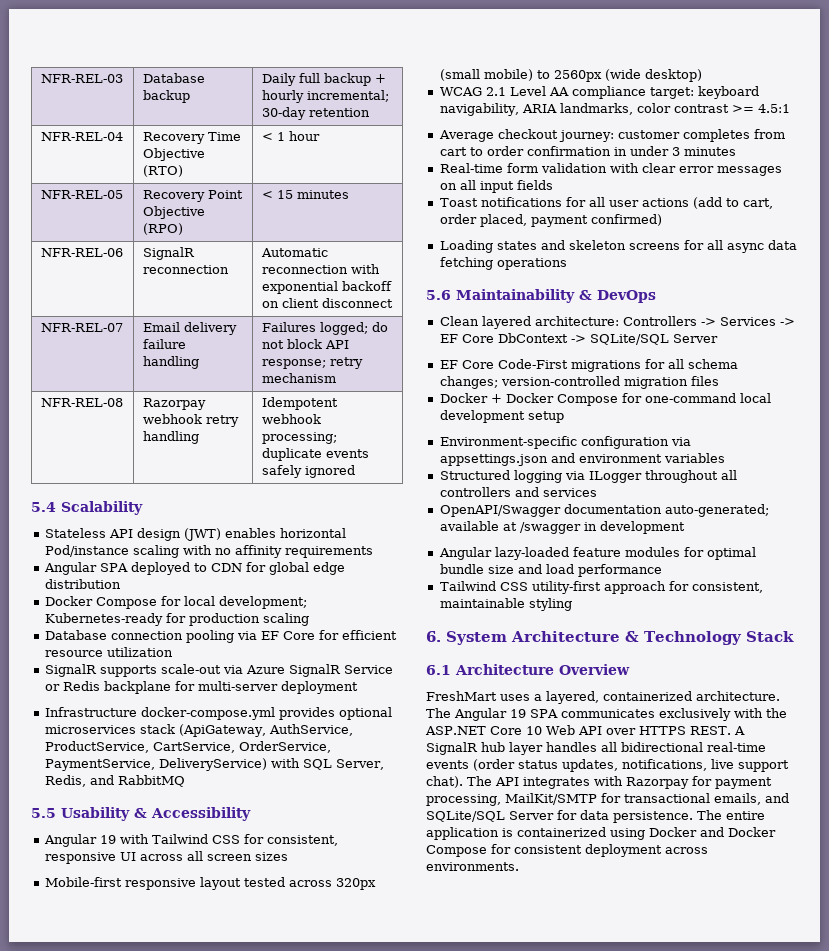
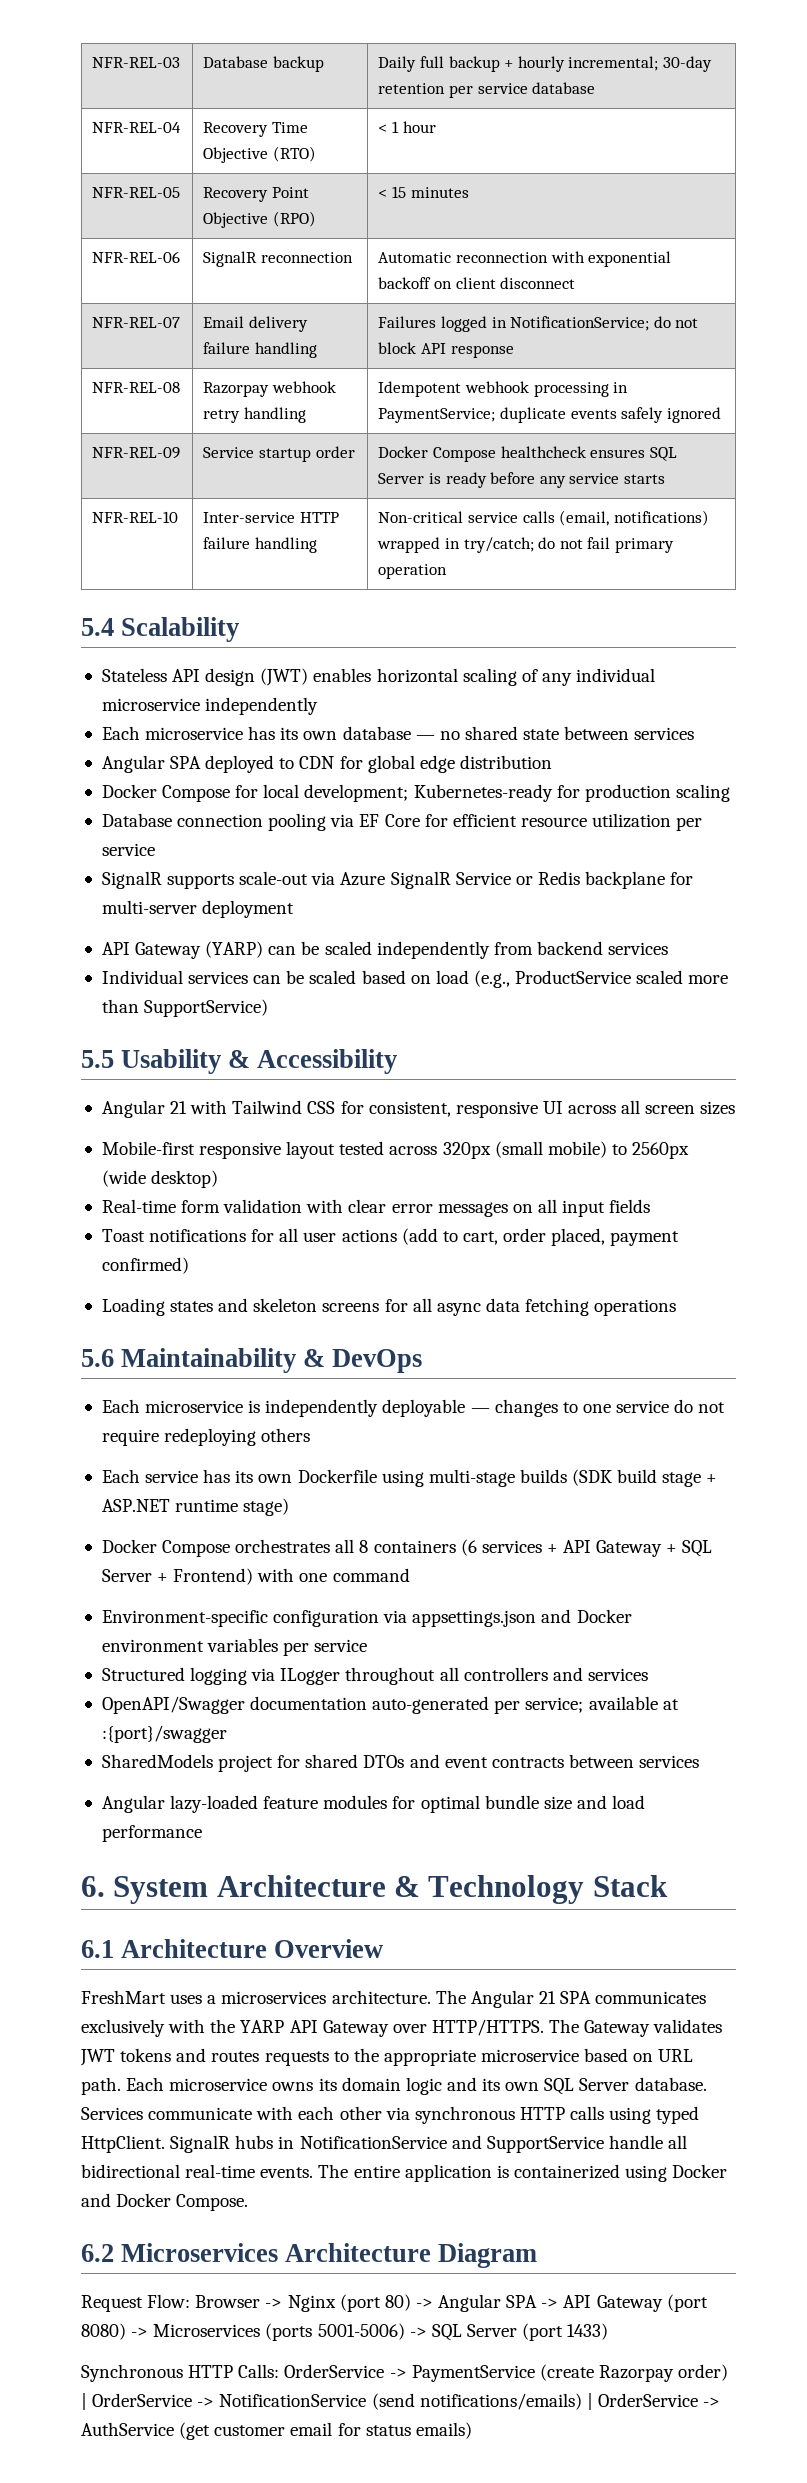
- NFR-REL-03 | Database backup | Daily full backup + hourly incremental; 30-day retention
+ NFR-REL-03 | Database backup | Daily full backup + hourly incremental; 30-day retention per service database
- NFR-REL-07 | Email delivery failure handling | Failures logged; do not block API response; retry mechanism
+ NFR-REL-07 | Email delivery failure handling | Failures logged in NotificationService; do not block API response
- NFR-REL-08 | Razorpay webhook retry handling | Idempotent webhook processing; duplicate events safely ignored
+ NFR-REL-08 | Razorpay webhook retry handling | Idempotent webhook processing in PaymentService; duplicate events safely ignored
+ NFR-REL-09 | Service startup order | Docker Compose healthcheck ensures SQL Server is ready before any service starts
+ NFR-REL-10 | Inter-service HTTP failure handling | Non-critical service calls (email, notifications) wrapped in try/catch; do not fail primary operation
- Stateless API design (JWT) enables horizontal Pod/instance scaling with no affinity requirements
+ Stateless API design (JWT) enables horizontal scaling of any individual microservice independently
+ Each microservice has its own database — no shared state between services
- Database connection pooling via EF Core for efficient resource utilization
+ Database connection pooling via EF Core for efficient resource utilization per service
- Infrastructure docker-compose.yml provides optional microservices stack (ApiGateway, AuthService, ProductService, CartService, OrderService, PaymentService, DeliveryService) with SQL Server, Redis, and RabbitMQ
+ API Gateway (YARP) can be scaled independently from backend services
+ Individual services can be scaled based on load (e.g., ProductService scaled more than SupportService)
- Angular 19 with Tailwind CSS for consistent, responsive UI across all screen sizes
+ Angular 21 with Tailwind CSS for consistent, responsive UI across all screen sizes
- WCAG 2.1 Level AA compliance target: keyboard navigability, ARIA landmarks, color contrast >= 4.5:1
- Average checkout journey: customer completes from cart to order confirmation in under 3 minutes
- Clean layered architecture: Controllers -> Services -> EF Core DbContext -> SQLite/SQL Server
- EF Core Code-First migrations for all schema changes; version-controlled migration files
- Docker + Docker Compose for one-command local development setup
+ Each microservice is independently deployable — changes to one service do not require redeploying others
+ Each service has its own Dockerfile using multi-stage builds (SDK build stage + ASP.NET runtime stage)
+ Docker Compose orchestrates all 8 containers (6 services + API Gateway + SQL Server + Frontend) with one command
- Environment-specific configuration via appsettings.json and environment variables
+ Environment-specific configuration via appsettings.json and Docker environment variables per service
- OpenAPI/Swagger documentation auto-generated; available at /swagger in development
+ OpenAPI/Swagger documentation auto-generated per service; available at :{port}/swagger
+ SharedModels project for shared DTOs and event contracts between services
- Tailwind CSS utility-first approach for consistent, maintainable styling
- FreshMart uses a layered, containerized architecture.
+ FreshMart uses a microservices architecture.
- The Angular 19 SPA communicates exclusively with the ASP.NET Core 10 Web API over HTTPS REST. A SignalR hub layer handles all bidirectional real-time events (order status updates, notifications, live support chat). The API integrates with Razorpay for payment processing, MailKit/SMTP for transactional emails, and SQLite/SQL Server for data persistence.
+ The Angular 21 SPA communicates exclusively with the YARP API Gateway over HTTP/HTTPS. The Gateway validates JWT tokens and routes requests to the appropriate microservice based on URL path. Each microservice owns its domain logic and its own SQL Server database. Services communicate with each other via synchronous HTTP calls using typed HttpClient. SignalR hubs in NotificationService and SupportService handle all bidirectional real-time events.
- The entire application is containerized using Docker and Docker Compose for consistent deployment across environments.
+ The entire application is containerized using Docker and Docker Compose.
+ 6.2 Microservices Architecture Diagram
+ Request Flow: Browser -> Nginx (port 80) -> Angular SPA -> API Gateway (port 8080) -> Microservices (ports 5001-5006) -> SQL Server (port 1433)
+ Synchronous HTTP Calls: OrderService -> PaymentService (create Razorpay order) | OrderService -> NotificationService (send notifications/emails) | OrderService -> AuthService (get customer email for status emails)

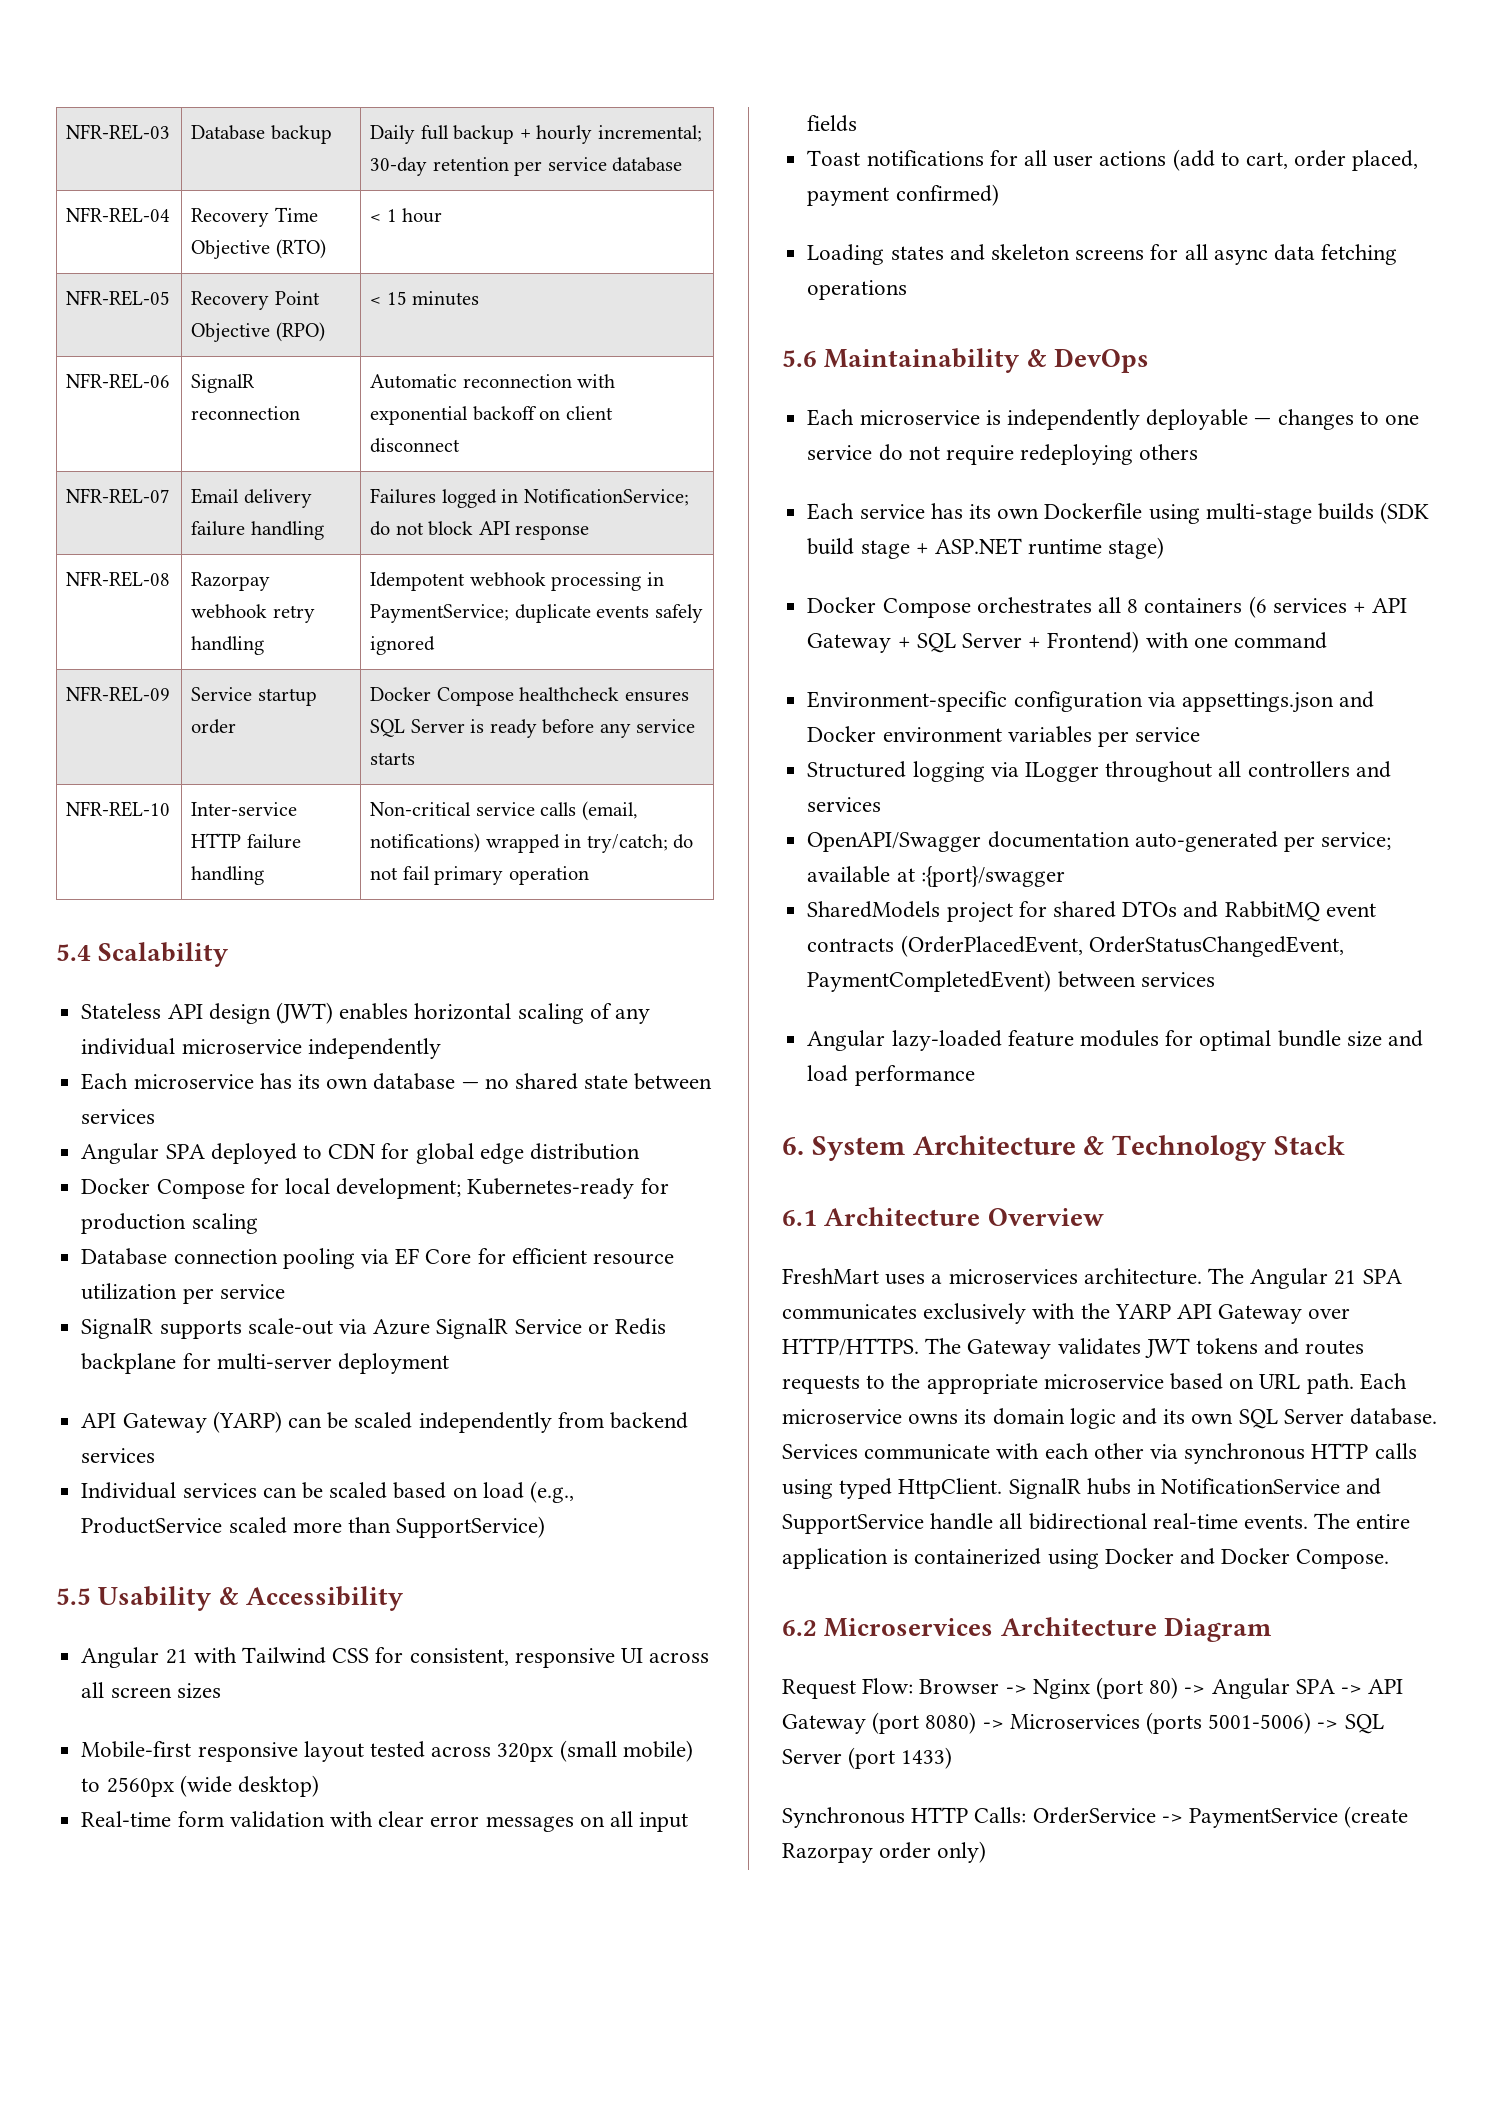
- SharedModels project for shared DTOs and event contracts between services
+ SharedModels project for shared DTOs and RabbitMQ event contracts (OrderPlacedEvent, OrderStatusChangedEvent, PaymentCompletedEvent) between services
- Synchronous HTTP Calls: OrderService -> PaymentService (create Razorpay order) | OrderService -> NotificationService (send notifications/emails) | OrderService -> AuthService (get customer email for status emails)
+ Synchronous HTTP Calls: OrderService -> PaymentService (create Razorpay order only)

